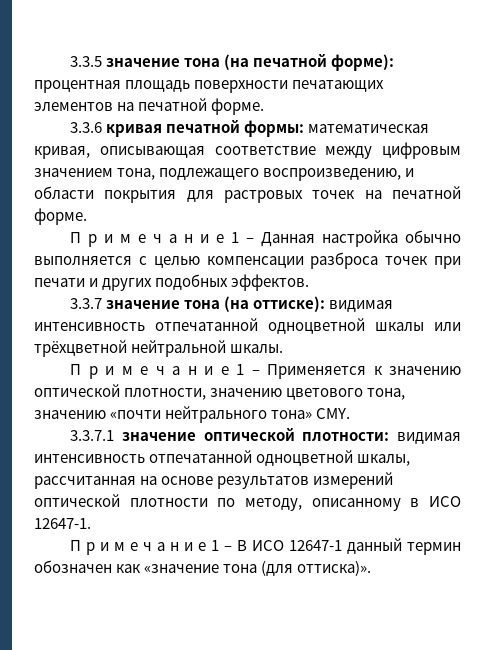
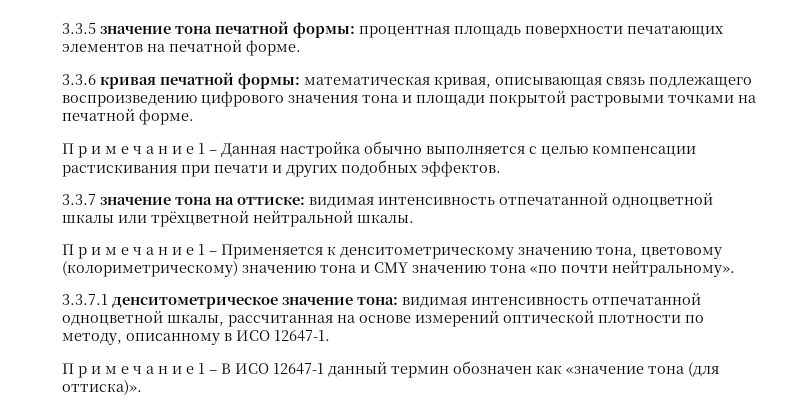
- 3.3.5 значение тона (на печатной форме): процентная площадь поверхности печатающих элементов на печатной форме.
+ 3.3.5 значение тона печатной формы: процентная площадь поверхности печатающих элементов на печатной форме.
- 3.3.6 кривая печатной формы: математическая кривая, описывающая соответствие между цифровым значением тона, подлежащего воспроизведению, и области покрытия для растровых точек на печатной форме.
+ 3.3.6 кривая печатной формы: математическая кривая, описывающая связь подлежащего воспроизведению цифрового значения тона и площади покрытой растровыми точками на печатной форме.
- П р и м е ч а н и е 1 – Данная настройка обычно выполняется с целью компенсации разброса точек при печати и других подобных эффектов.
+ П р и м е ч а н и е 1 – Данная настройка обычно выполняется с целью компенсации растискивания при печати и других подобных эффектов.
- 3.3.7 значение тона (на оттиске): видимая интенсивность отпечатанной одноцветной шкалы или трёхцветной нейтральной шкалы.
+ 3.3.7 значение тона на оттиске: видимая интенсивность отпечатанной одноцветной шкалы или трёхцветной нейтральной шкалы.
- П р и м е ч а н и е 1 – Применяется к значению оптической плотности, значению цветового тона, значению «почти нейтрального тона» CMY.
- 3.3.7.1 значение оптической плотности: видимая интенсивность отпечатанной одноцветной шкалы, рассчитанная на основе результатов измерений оптической плотности по методу, описанному в ИСО 12647-1.
+ П р и м е ч а н и е 1 – Применяется к денситометрическому значению тона, цветовому (колориметрическому) значению тона и CMY значению тона «по почти нейтральному».
+ 3.3.7.1 денситометрическое значение тона: видимая интенсивность отпечатанной одноцветной шкалы, рассчитанная на основе измерений оптической плотности по методу, описанному в ИСО 12647-1.

